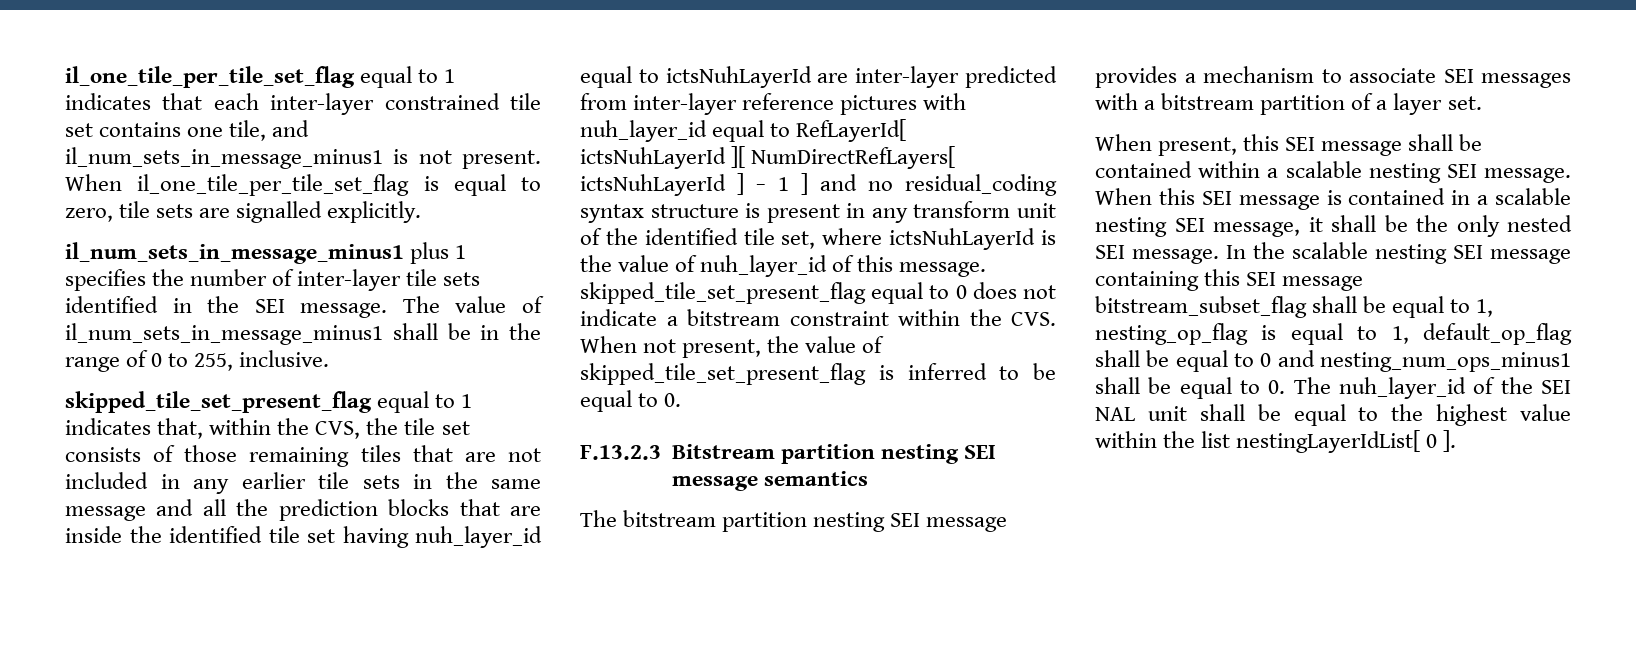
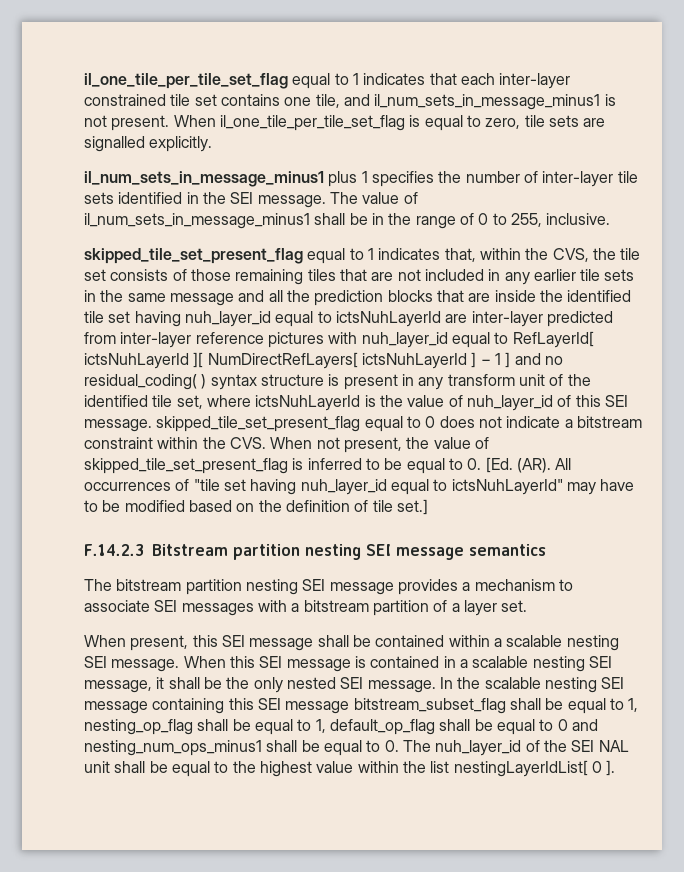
- skipped_tile_set_present_flag equal to 1 indicates that, within the CVS, the tile set consists of those remaining tiles that are not included in any earlier tile sets in the same message and all the prediction blocks that are inside the identified tile set having nuh_layer_id equal to ictsNuhLayerId are inter-layer predicted from inter-layer reference pictures with nuh_layer_id equal to RefLayerId[ ictsNuhLayerId ][ NumDirectRefLayers[ ictsNuhLayerId ] − 1 ] and no residual_coding syntax structure is present in any transform unit of the identified tile set, where ictsNuhLayerId is the value of nuh_layer_id of this message. skipped_tile_set_present_flag equal to 0 does not indicate a bitstream constraint within the CVS. When not present, the value of skipped_tile_set_present_flag is inferred to be equal to 0.
- F.13.2.3 Bitstream partition nesting SEI message semantics
+ skipped_tile_set_present_flag equal to 1 indicates that, within the CVS, the tile set consists of those remaining tiles that are not included in any earlier tile sets in the same message and all the prediction blocks that are inside the identified tile set having nuh_layer_id equal to ictsNuhLayerId are inter-layer predicted from inter-layer reference pictures with nuh_layer_id equal to RefLayerId[ ictsNuhLayerId ][ NumDirectRefLayers[ ictsNuhLayerId ] − 1 ] and no residual_coding( ) syntax structure is present in any transform unit of the identified tile set, where ictsNuhLayerId is the value of nuh_layer_id of this SEI message. skipped_tile_set_present_flag equal to 0 does not indicate a bitstream constraint within the CVS. When not present, the value of skipped_tile_set_present_flag is inferred to be equal to 0. [Ed. (AR). All occurrences of "tile set having nuh_layer_id equal to ictsNuhLayerId" may have to be modified based on the definition of tile set.]
+ F.14.2.3 Bitstream partition nesting SEI message semantics
- In the scalable nesting SEI message containing this SEI message bitstream_subset_flag shall be equal to 1, nesting_op_flag is equal to 1, default_op_flag shall be equal to 0 and nesting_num_ops_minus1 shall be equal to 0. The nuh_layer_id of the SEI NAL unit shall be equal to the highest value within the list nestingLayerIdList[ 0 ].
+ In the scalable nesting SEI message containing this SEI message bitstream_subset_flag shall be equal to 1, nesting_op_flag shall be equal to 1, default_op_flag shall be equal to 0 and nesting_num_ops_minus1 shall be equal to 0. The nuh_layer_id of the SEI NAL unit shall be equal to the highest value within the list nestingLayerIdList[ 0 ].

